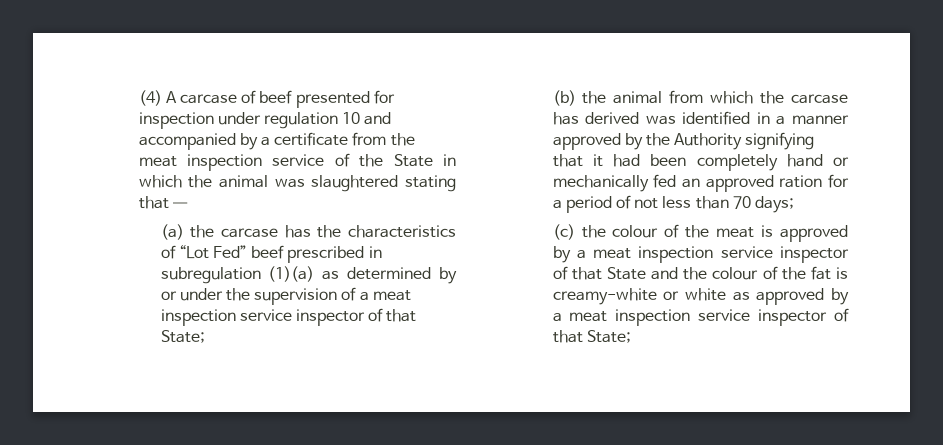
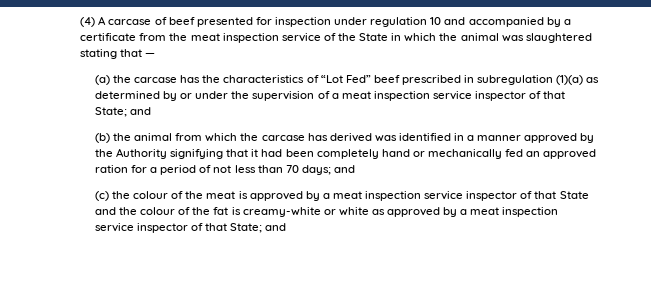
- (a) the carcase has the characteristics of “Lot Fed” beef prescribed in subregulation (1)(a) as determined by or under the supervision of a meat inspection service inspector of that State;
+ (a) the carcase has the characteristics of “Lot Fed” beef prescribed in subregulation (1)(a) as determined by or under the supervision of a meat inspection service inspector of that State; and
- (b) the animal from which the carcase has derived was identified in a manner approved by the Authority signifying that it had been completely hand or mechanically fed an approved ration for a period of not less than 70 days;
+ (b) the animal from which the carcase has derived was identified in a manner approved by the Authority signifying that it had been completely hand or mechanically fed an approved ration for a period of not less than 70 days; and
- (c) the colour of the meat is approved by a meat inspection service inspector of that State and the colour of the fat is creamy-white or white as approved by a meat inspection service inspector of that State;
+ (c) the colour of the meat is approved by a meat inspection service inspector of that State and the colour of the fat is creamy-white or white as approved by a meat inspection service inspector of that State; and

